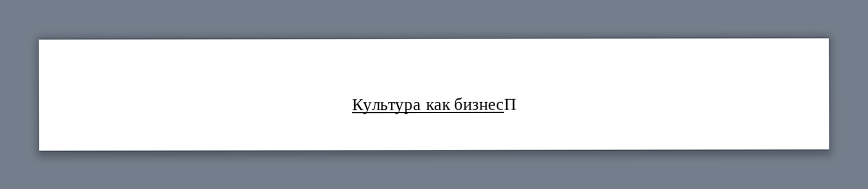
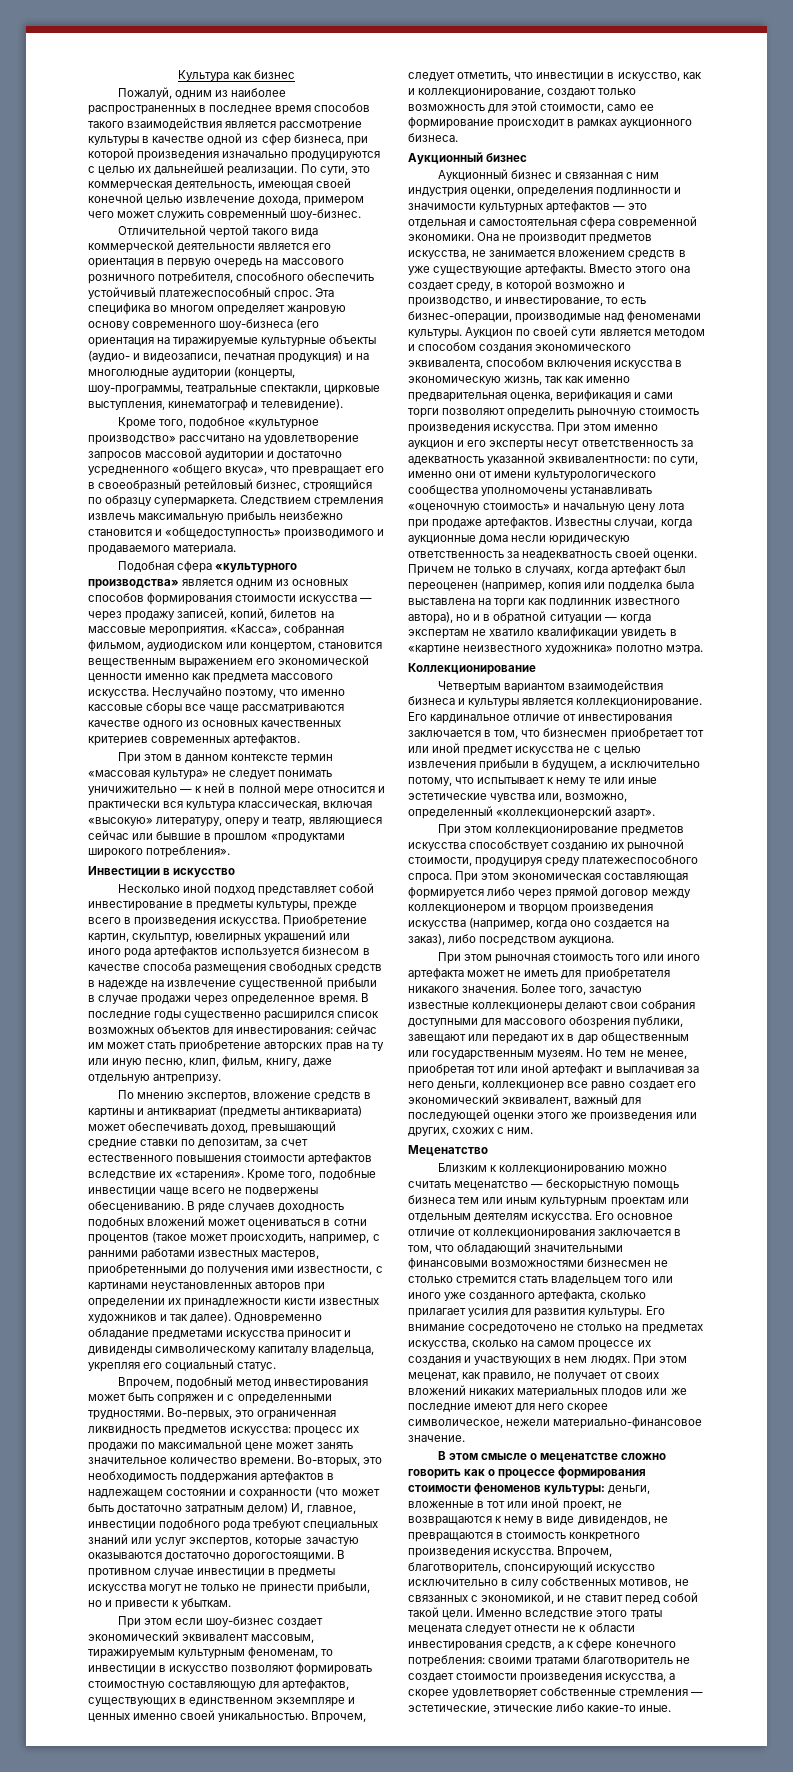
- Культура как бизнесП
+ Культура как бизнес
+ Пожалуй, одним из наиболее распространенных в последнее время способов такого взаимодействия является рассмотрение культуры в качестве одной из сфер бизнеса, при которой произведения изначально продуцируются с целью их дальнейшей реализации. По сути, это коммерческая деятельность, имеющая своей конечной целью извлечение дохода, примером чего может служить современный шоу-бизнес.
+ Отличительной чертой такого вида коммерческой деятельности является его ориентация в первую очередь на массового розничного потребителя, способного обеспечить устойчивый платежеспособный спрос. Эта специфика во многом определяет жанровую основу современного шоу-бизнеса (его ориентация на тиражируемые культурные объекты (аудио- и видеозаписи, печатная продукция) и на многолюдные аудитории (концерты, шоу-программы, театральные спектакли, цирковые выступления, кинематограф и телевидение).
+ Кроме того, подобное «культурное производство» рассчитано на удовлетворение запросов массовой аудитории и достаточно усредненного «общего вкуса», что превращает его в своеобразный ретейловый бизнес, строящийся по образцу супермаркета. Следствием стремления извлечь максимальную прибыль неизбежно становится и «общедоступность» производимого и продаваемого материала.
+ Подобная сфера «культурного производства» является одним из основных способов формирования стоимости искусства — через продажу записей, копий, билетов на массовые мероприятия. «Касса», собранная фильмом, аудиодиском или концертом, становится вещественным выражением его экономической ценности именно как предмета массового искусства. Неслучайно поэтому, что именно кассовые сборы все чаще рассматриваются качестве одного из основных качественных критериев современных артефактов.
+ При этом в данном контексте термин «массовая культура» не следует понимать уничижительно — к ней в полной мере относится и практически вся культура классическая, включая «высокую» литературу, оперу и театр, являющиеся сейчас или бывшие в прошлом «продуктами широкого потребления».
+ Инвестиции в искусство
+ Несколько иной подход представляет собой инвестирование в предметы культуры, прежде всего в произведения искусства. Приобретение картин, скульптур, ювелирных украшений или иного рода артефактов используется бизнесом в качестве способа размещения свободных средств в надежде на извлечение существенной прибыли в случае продажи через определенное время. В последние годы существенно расширился список возможных объектов для инвестирования: сейчас им может стать приобретение авторских прав на ту или иную песню, клип, фильм, книгу, даже отдельную антрепризу.
+ По мнению экспертов, вложение средств в картины и антиквариат (предметы антиквариата) может обеспечивать доход, превышающий средние ставки по депозитам, за счет естественного повышения стоимости артефактов вследствие их «старения». Кроме того, подобные инвестиции чаще всего не подвержены обесцениванию. В ряде случаев доходность подобных вложений может оцениваться в сотни процентов (такое может происходить, например, с ранними работами известных мастеров, приобретенными до получения ими известности, с картинами неустановленных авторов при определении их принадлежности кисти известных художников и так далее). Одновременно обладание предметами искусства приносит и дивиденды символическому капиталу владельца, укрепляя его социальный статус.
+ Впрочем, подобный метод инвестирования может быть сопряжен и с определенными трудностями. Во-первых, это ограниченная ликвидность предметов искусства: процесс их продажи по максимальной цене может занять значительное количество времени. Во-вторых, это необходимость поддержания артефактов в надлежащем состоянии и сохранности (что может быть достаточно затратным делом) И, главное, инвестиции подобного рода требуют специальных знаний или услуг экспертов, которые зачастую оказываются достаточно дорогостоящими. В противном случае инвестиции в предметы искусства могут не только не принести прибыли, но и привести к убыткам.
+ При этом если шоу-бизнес создает экономический эквивалент массовым, тиражируемым культурным феноменам, то инвестиции в искусство позволяют формировать стоимостную составляющую для артефактов, существующих в единственном экземпляре и ценных именно своей уникальностью. Впрочем, следует отметить, что инвестиции в искусство, как и коллекционирование, создают только возможность для этой стоимости, само ее формирование происходит в рамках аукционного бизнеса.
+ Аукционный бизнес
+ Аукционный бизнес и связанная с ним индустрия оценки, определения подлинности и значимости культурных артефактов — это отдельная и самостоятельная сфера современной экономики. Она не производит предметов искусства, не занимается вложением средств в уже существующие артефакты. Вместо этого она создает среду, в которой возможно и производство, и инвестирование, то есть бизнес-операции, производимые над феноменами культуры. Аукцион по своей сути является методом и способом создания экономического эквивалента, способом включения искусства в экономическую жизнь, так как именно предварительная оценка, верификация и сами торги позволяют определить рыночную стоимость произведения искусства. При этом именно аукцион и его эксперты несут ответственность за адекватность указанной эквивалентности: по сути, именно они от имени культурологического сообщества уполномочены устанавливать «оценочную стоимость» и начальную цену лота при продаже артефактов. Известны случаи, когда аукционные дома несли юридическую ответственность за неадекватность своей оценки. Причем не только в случаях, когда артефакт был переоценен (например, копия или подделка была выставлена на торги как подлинник известного автора), но и в обратной ситуации — когда экспертам не хватило квалификации увидеть в «картине неизвестного художника» полотно мэтра.
+ Коллекционирование
+ Четвертым вариантом взаимодействия бизнеса и культуры является коллекционирование. Его кардинальное отличие от инвестирования заключается в том, что бизнесмен приобретает тот или иной предмет искусства не с целью извлечения прибыли в будущем, а исключительно потому, что испытывает к нему те или иные эстетические чувства или, возможно, определенный «коллекционерский азарт».
+ При этом коллекционирование предметов искусства способствует созданию их рыночной стоимости, продуцируя среду платежеспособного спроса. При этом экономическая составляющая формируется либо через прямой договор между коллекционером и творцом произведения искусства (например, когда оно создается на заказ), либо посредством аукциона.
+ При этом рыночная стоимость того или иного артефакта может не иметь для приобретателя никакого значения. Более того, зачастую известные коллекционеры делают свои собрания доступными для массового обозрения публики, завещают или передают их в дар общественным или государственным музеям. Но тем не менее, приобретая тот или иной артефакт и выплачивая за него деньги, коллекционер все равно создает его экономический эквивалент, важный для последующей оценки этого же произведения или других, схожих с ним.
+ Меценатство
+ Близким к коллекционированию можно считать меценатство — бескорыстную помощь бизнеса тем или иным культурным проектам или отдельным деятелям искусства. Его основное отличие от коллекционирования заключается в том, что обладающий значительными финансовыми возможностями бизнесмен не столько стремится стать владельцем того или иного уже созданного артефакта, сколько прилагает усилия для развития культуры. Его внимание сосредоточено не столько на предметах искусства, сколько на самом процессе их создания и участвующих в нем людях. При этом меценат, как правило, не получает от своих вложений никаких материальных плодов или же последние имеют для него скорее символическое, нежели материально-финансовое значение.
+ В этом смысле о меценатстве сложно говорить как о процессе формирования стоимости феноменов культуры: деньги, вложенные в тот или иной проект, не возвращаются к нему в виде дивидендов, не превращаются в стоимость конкретного произведения искусства. Впрочем, благотворитель, спонсирующий искусство исключительно в силу собственных мотивов, не связанных с экономикой, и не ставит перед собой такой цели. Именно вследствие этого траты мецената следует отнести не к области инвестирования средств, а к сфере конечного потребления: своими тратами благотворитель не создает стоимости произведения искусства, а скорее удовлетворяет собственные стремления — эстетические, этические либо какие-то иные.

